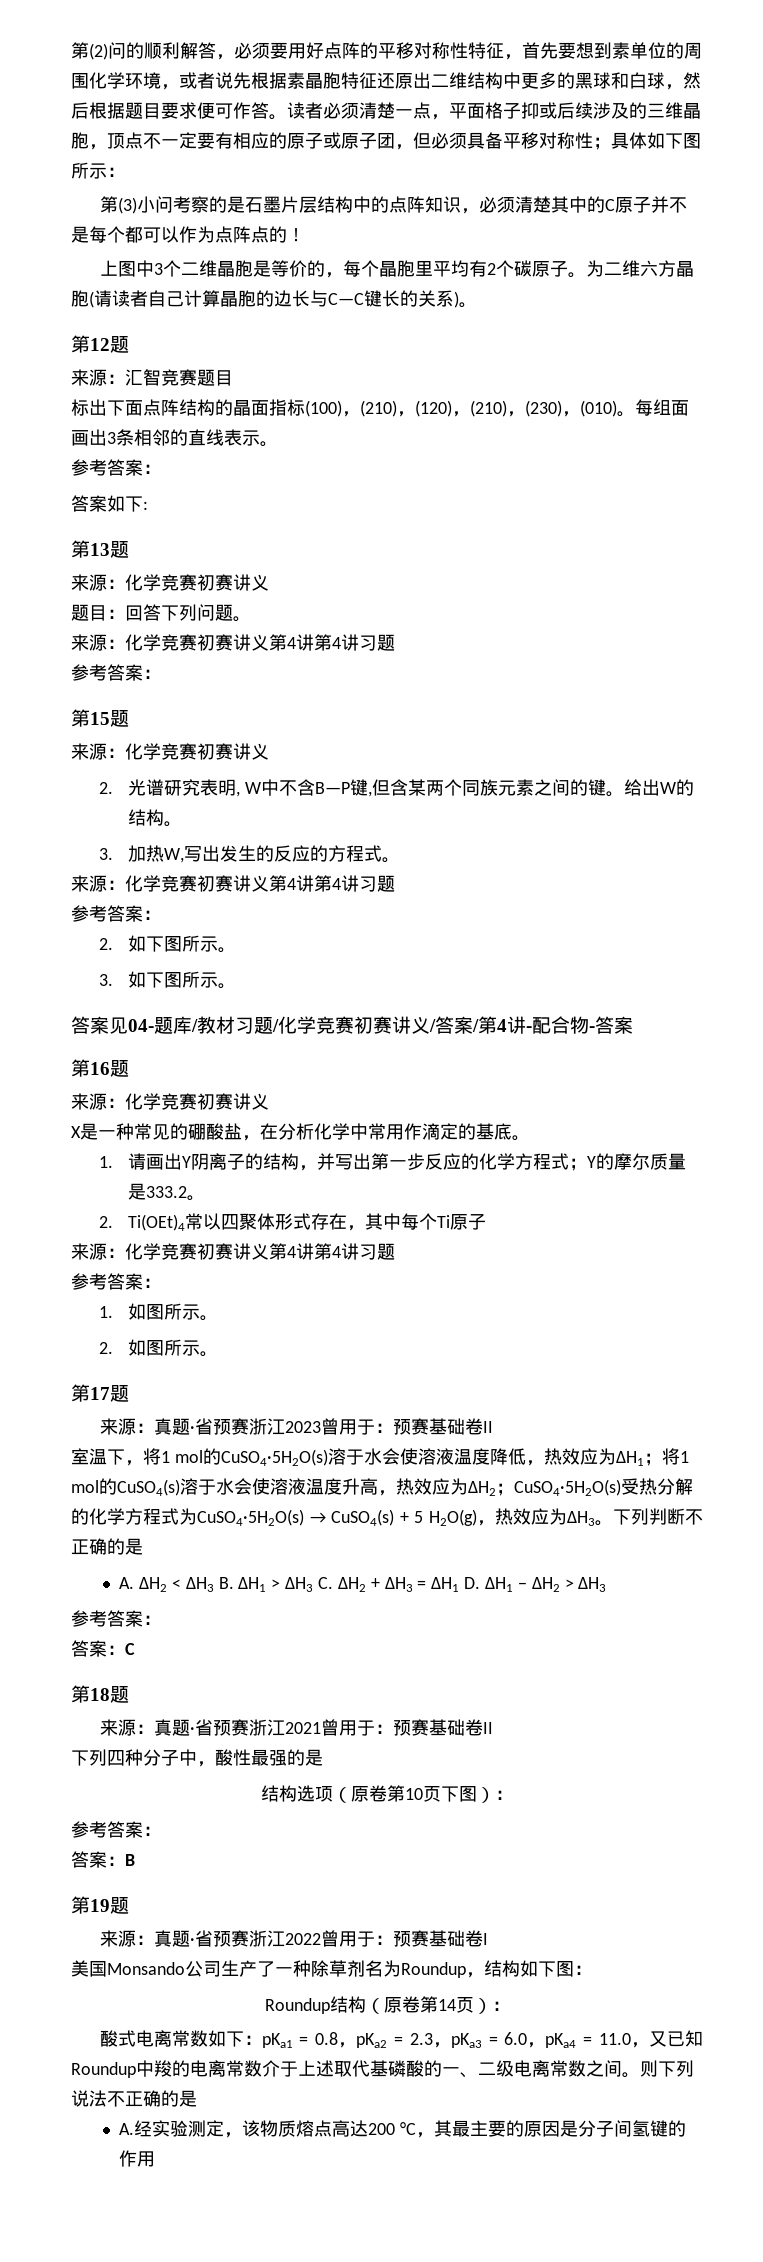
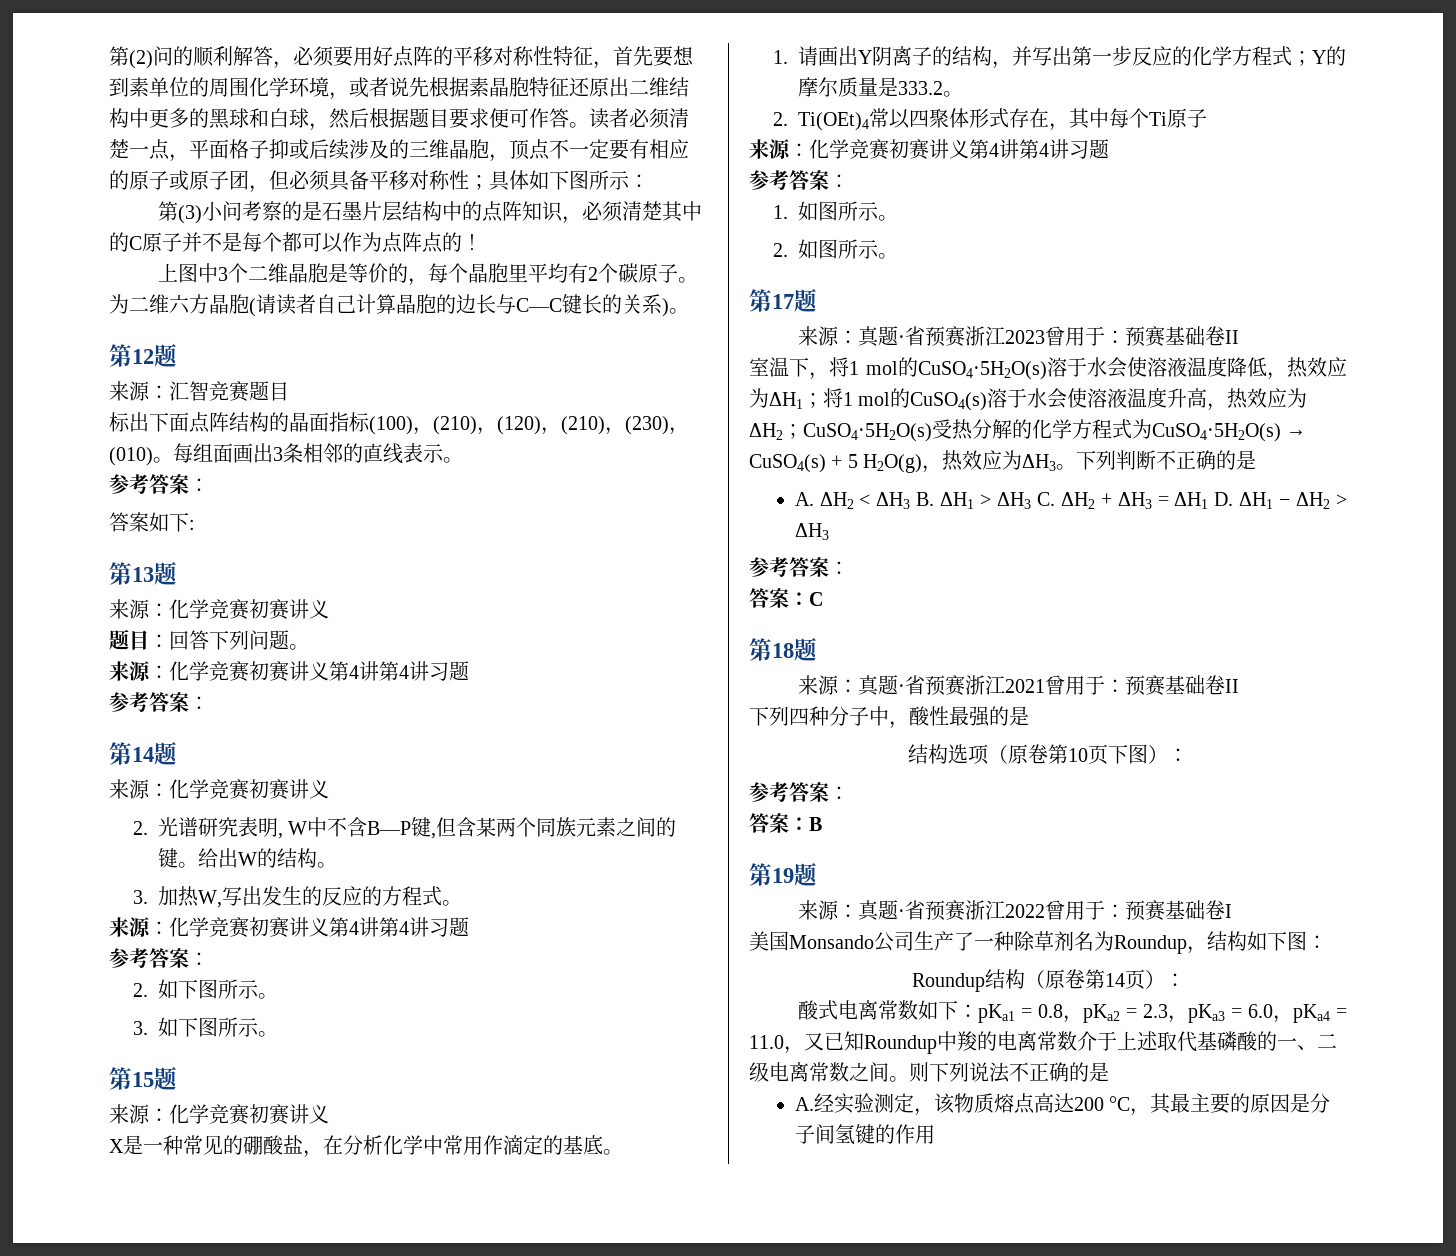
- 第15题
+ 第14题
- 答案见04-题库/教材习题/化学竞赛初赛讲义/答案/第4讲-配合物-答案
- 第16题
+ 第15题

